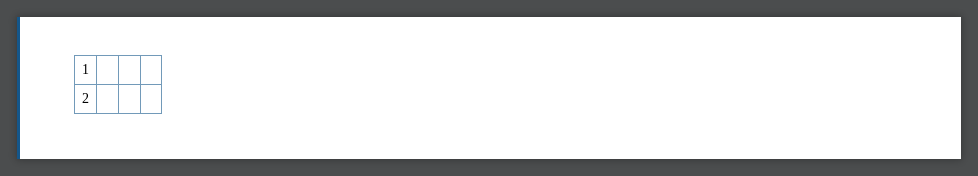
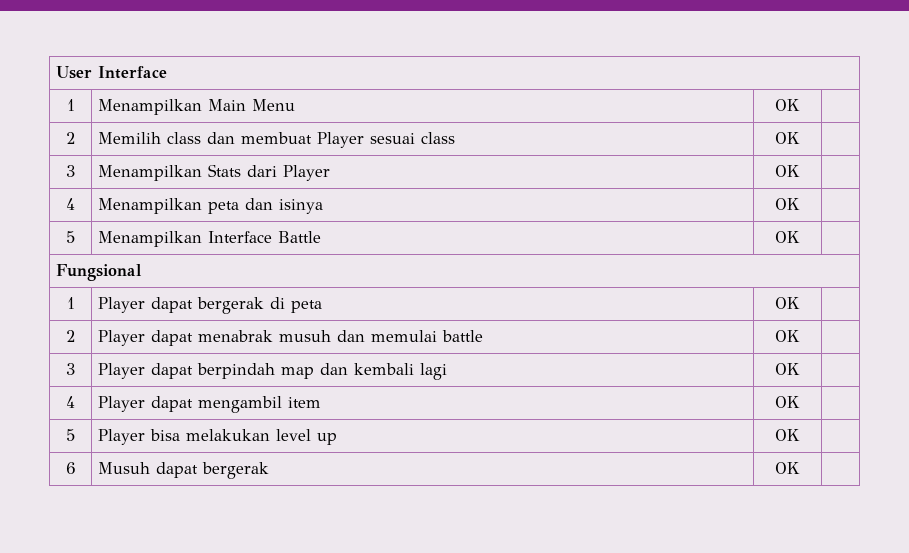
- 1 | | |
- 2 | | |
+ User Interface
+ 1 | Menampilkan Main Menu | OK |
+ 2 | Memilih class dan membuat Player sesuai class | OK |
+ 3 | Menampilkan Stats dari Player | OK |
+ 4 | Menampilkan peta dan isinya | OK |
+ 5 | Menampilkan Interface Battle | OK |
+ Fungsional
+ 1 | Player dapat bergerak di peta | OK |
+ 2 | Player dapat menabrak musuh dan memulai battle | OK |
+ 3 | Player dapat berpindah map dan kembali lagi | OK |
+ 4 | Player dapat mengambil item | OK |
+ 5 | Player bisa melakukan level up | OK |
+ 6 | Musuh dapat bergerak | OK |

